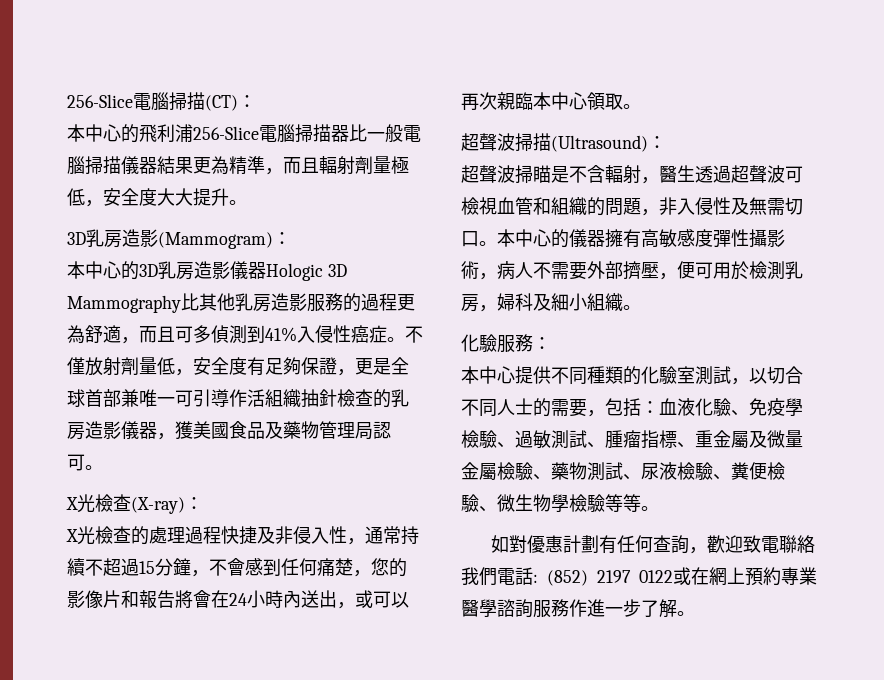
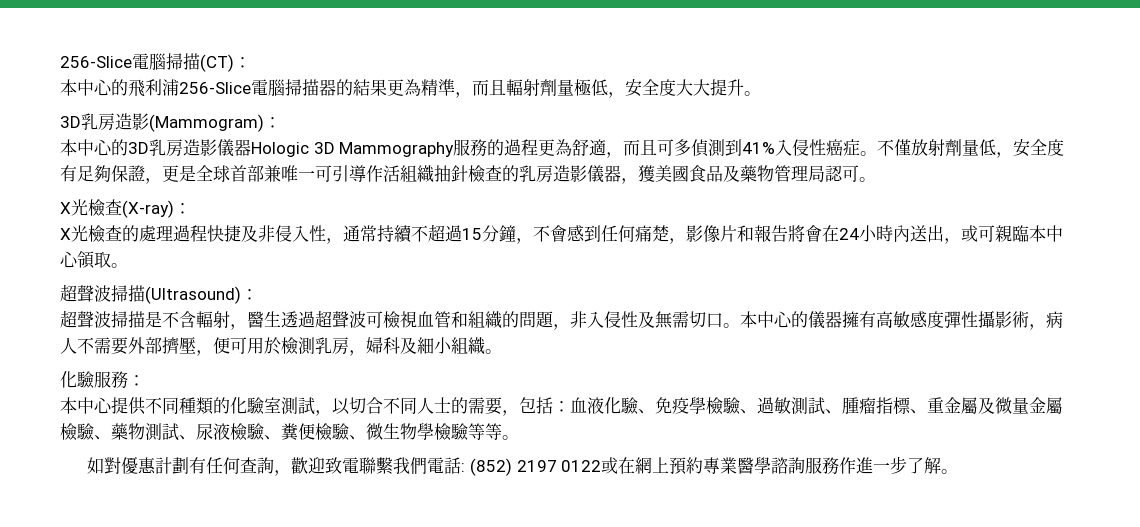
- 本中心的飛利浦256-Slice電腦掃描器比一般電腦掃描儀器結果更為精準，而且輻射劑量極低，安全度大大提升。
+ 本中心的飛利浦256-Slice電腦掃描器的結果更為精準，而且輻射劑量極低，安全度大大提升。
- 本中心的3D乳房造影儀器Hologic 3D Mammography比其他乳房造影服務的過程更為舒適，而且可多偵測到41%入侵性癌症。
+ 本中心的3D乳房造影儀器Hologic 3D Mammography服務的過程更為舒適，而且可多偵測到41%入侵性癌症。
- X光檢查的處理過程快捷及非侵入性，通常持續不超過15分鐘，不會感到任何痛楚，您的影像片和報告將會在24小時內送出，或可以再次親臨本中心領取。
+ X光檢查的處理過程快捷及非侵入性，通常持續不超過15分鐘，不會感到任何痛楚，影像片和報告將會在24小時內送出，或可親臨本中心領取。
- 超聲波掃瞄是不含輻射，醫生透過超聲波可檢視血管和組織的問題，非入侵性及無需切口。
+ 超聲波掃描是不含輻射，醫生透過超聲波可檢視血管和組織的問題，非入侵性及無需切口。
- 如對優惠計劃有任何查詢，歡迎致電聯絡我們電話: (852) 2197 0122或在網上預約專業醫學諮詢服務作進一步了解。
+ 如對優惠計劃有任何查詢，歡迎致電聯繫我們電話: (852) 2197 0122或在網上預約專業醫學諮詢服務作進一步了解。

